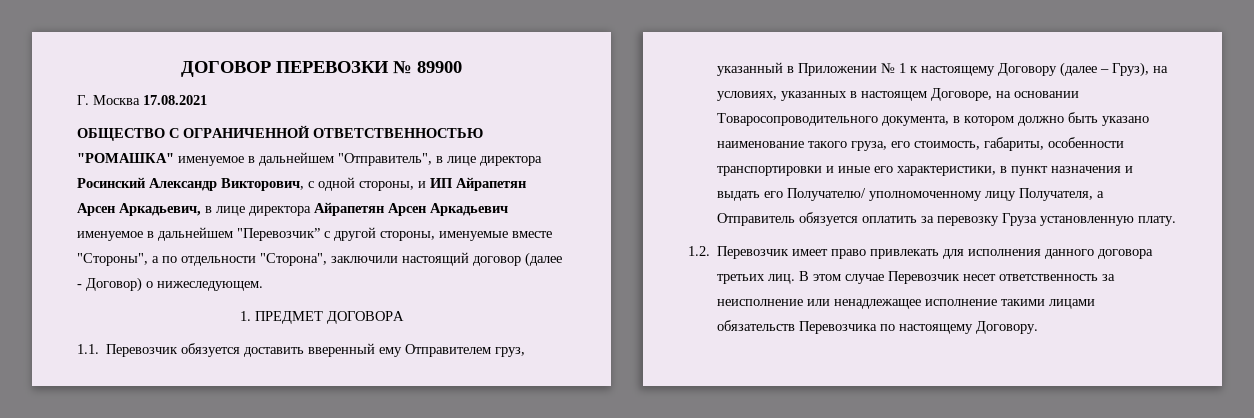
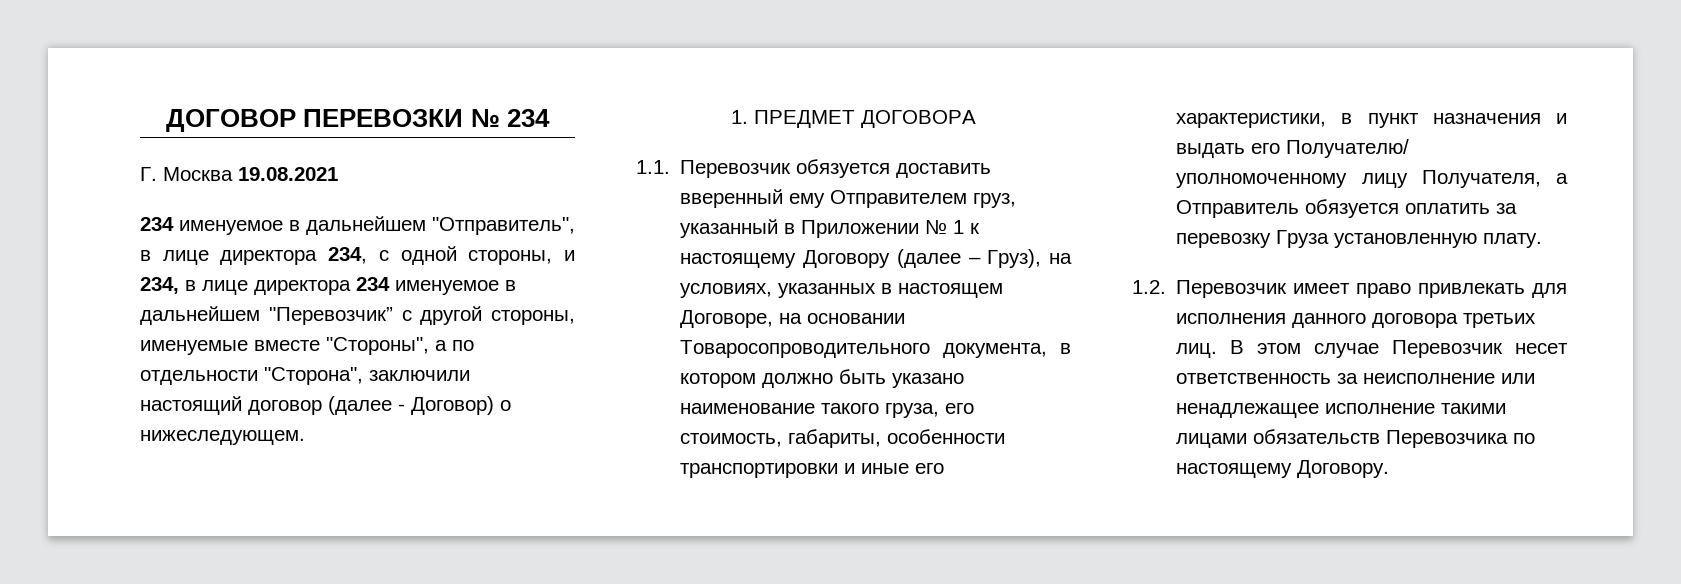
- ДОГОВОР ПЕРЕВОЗКИ № 89900
+ ДОГОВОР ПЕРЕВОЗКИ № 234
- Г. Москва 17.08.2021
- ОБЩЕСТВО С ОГРАНИЧЕННОЙ ОТВЕТСТВЕННОСТЬЮ "РОМАШКА" именуемое в дальнейшем "Отправитель", в лице директора Росинский Александр Викторович, с одной стороны, и ИП Айрапетян Арсен Аркадьевич, в лице директора Айрапетян Арсен Аркадьевич именуемое в дальнейшем "Перевозчик” с другой стороны, именуемые вместе "Стороны", а по отдельности "Сторона", заключили настоящий договор (далее - Договор) о нижеследующем.
+ Г. Москва 19.08.2021
+ 234 именуемое в дальнейшем "Отправитель", в лице директора 234, с одной стороны, и 234, в лице директора 234 именуемое в дальнейшем "Перевозчик” с другой стороны, именуемые вместе "Стороны", а по отдельности "Сторона", заключили настоящий договор (далее - Договор) о нижеследующем.

